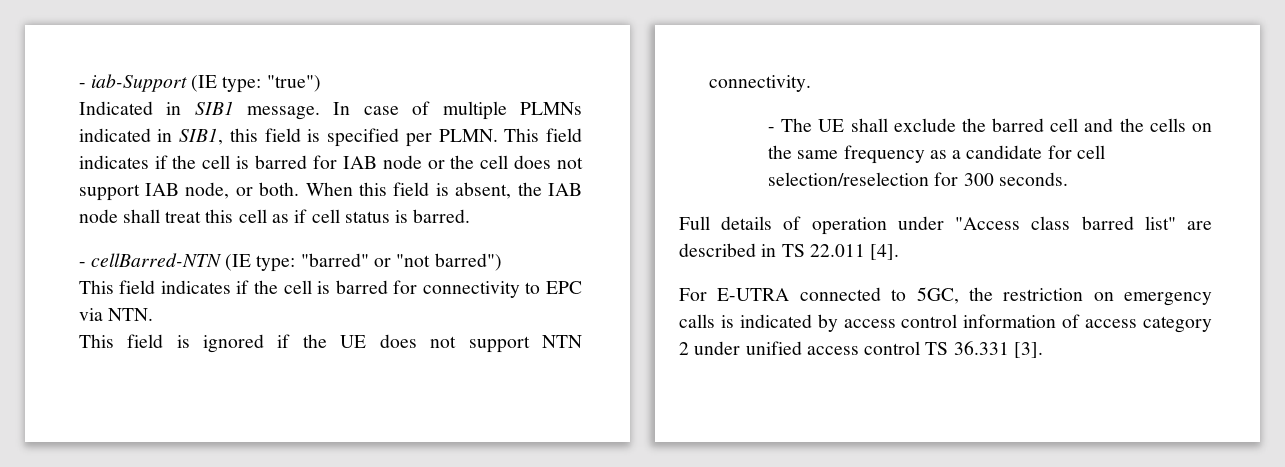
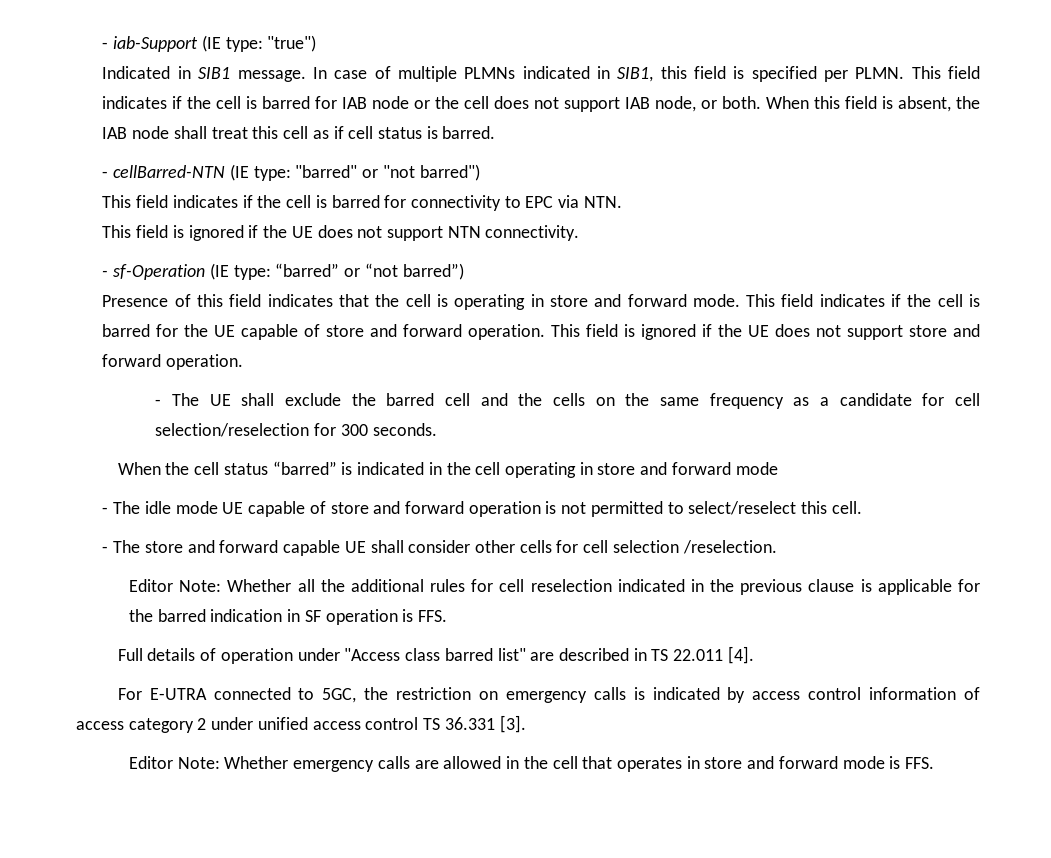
+ - sf-Operation (IE type: “barred” or “not barred”)
+ Presence of this field indicates that the cell is operating in store and forward mode. This field indicates if the cell is barred for the UE capable of store and forward operation. This field is ignored if the UE does not support store and forward operation.
+ When the cell status “barred” is indicated in the cell operating in store and forward mode
+ - The idle mode UE capable of store and forward operation is not permitted to select/reselect this cell.
+ - The store and forward capable UE shall consider other cells for cell selection /reselection.
+ Editor Note: Whether all the additional rules for cell reselection indicated in the previous clause is applicable for the barred indication in SF operation is FFS.
+ Editor Note: Whether emergency calls are allowed in the cell that operates in store and forward mode is FFS.

